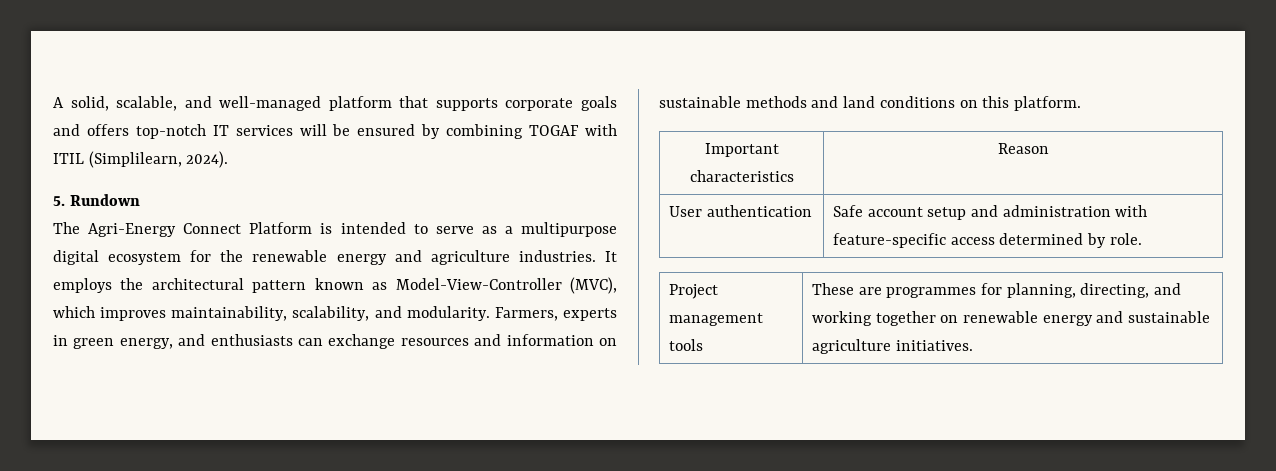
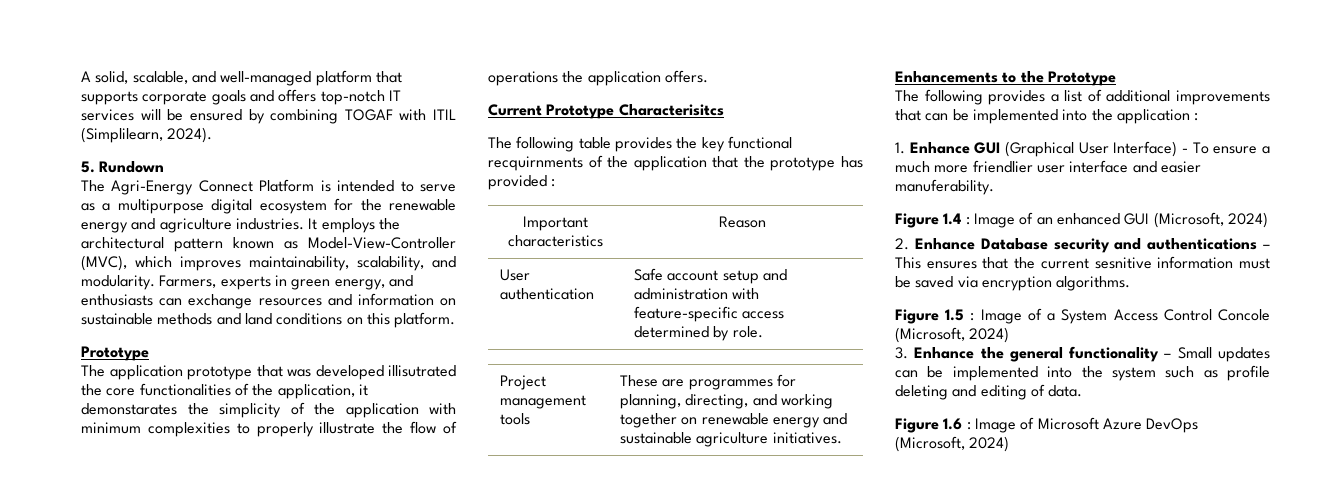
  Farmers, experts in green energy, and enthusiasts can exchange resources and information on sustainable methods and land conditions on this platform.
+ Prototype
+ The application prototype that was developed illisutrated the core functionalities of the application, it demonstarates the simplicity of the application with minimum complexities to properly illustrate the flow of operations the application offers.
+ Current Prototype Characterisitcs
+ The following table provides the key functional recquirnments of the application that the prototype has provided :
+ Enhancements to the Prototype
+ The following provides a list of additional improvements that can be implemented into the application :
+ 1. Enhance GUI (Graphical User Interface) - To ensure a much more friendlier user interface and easier manuferability.
+ Figure 1.4 : Image of an enhanced GUI (Microsoft, 2024)
+ 2. Enhance Database security and authentications – This ensures that the current sesnitive information must be saved via encryption algorithms.
+ Figure 1.5 : Image of a System Access Control Concole (Microsoft, 2024)
+ 3. Enhance the general functionality – Small updates can be implemented into the system such as profile deleting and editing of data.
+ Figure 1.6 : Image of Microsoft Azure DevOps (Microsoft, 2024)

